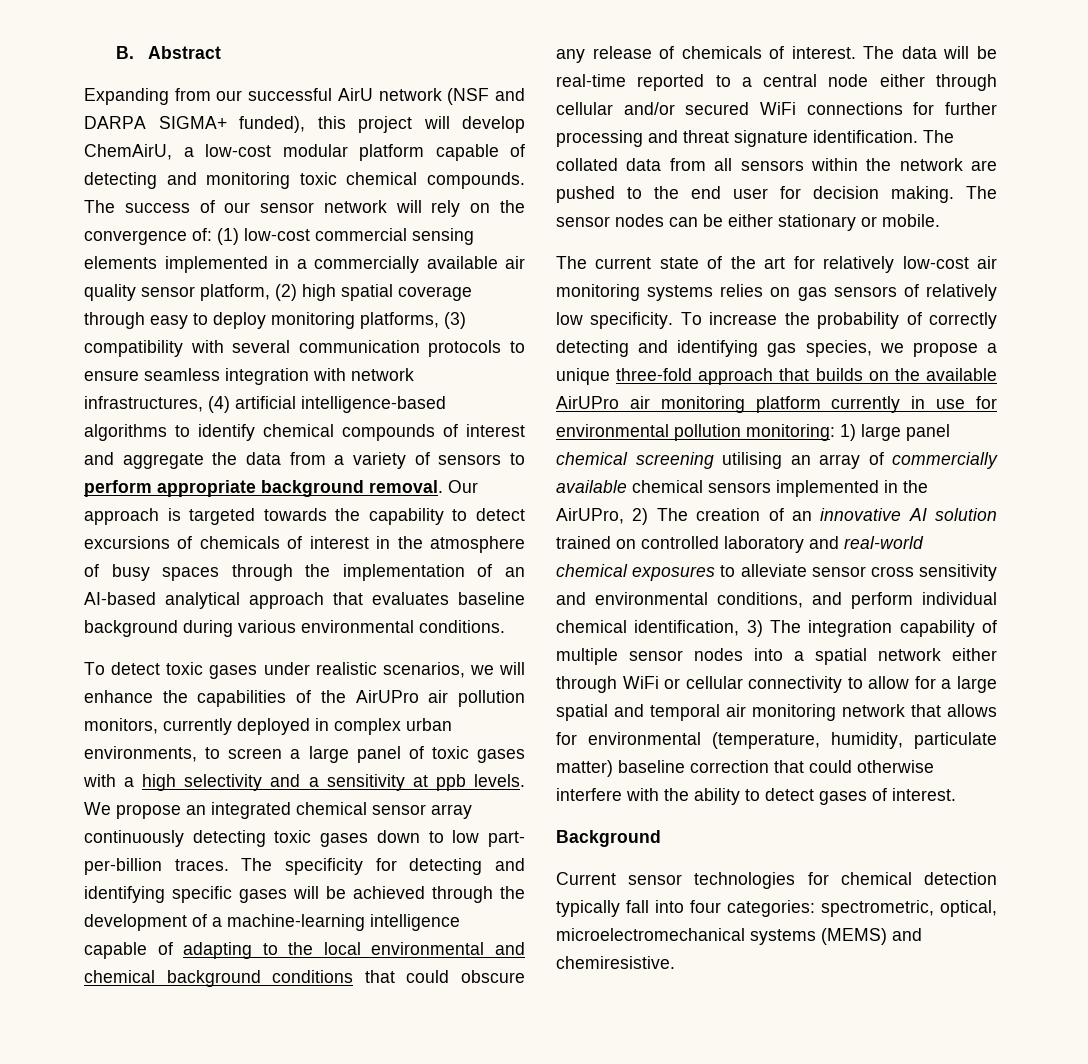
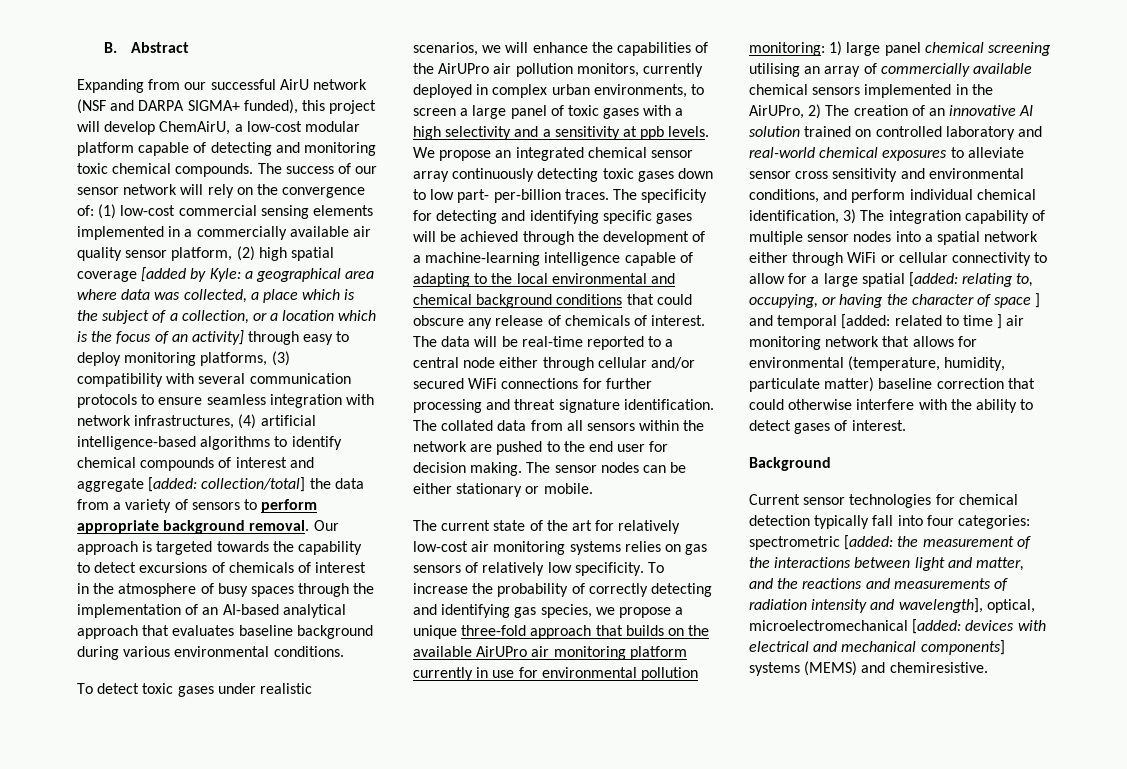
- (1) low-cost commercial sensing elements implemented in a commercially available air quality sensor platform, (2) high spatial coverage through easy to deploy monitoring platforms, (3) compatibility with several communication protocols to ensure seamless integration with network infrastructures, (4) artificial intelligence-based algorithms to identify chemical compounds of interest and aggregate the data from a variety of sensors to perform appropriate background removal.
+ (1) low-cost commercial sensing elements implemented in a commercially available air quality sensor platform, (2) high spatial coverage [added by Kyle: a geographical area where data was collected, a place which is the subject of a collection, or a location which is the focus of an activity] through easy to deploy monitoring platforms, (3) compatibility with several communication protocols to ensure seamless integration with network infrastructures, (4) artificial intelligence-based algorithms to identify chemical compounds of interest and aggregate [added: collection/total] the data from a variety of sensors to perform appropriate background removal.
- 1) large panel chemical screening utilising an array of commercially available chemical sensors implemented in the AirUPro, 2) The creation of an innovative AI solution trained on controlled laboratory and real-world chemical exposures to alleviate sensor cross sensitivity and environmental conditions, and perform individual chemical identification, 3) The integration capability of multiple sensor nodes into a spatial network either through WiFi or cellular connectivity to allow for a large spatial and temporal air monitoring network that allows for environmental (temperature, humidity, particulate matter) baseline correction that could otherwise interfere with the ability to detect gases of interest.
+ 1) large panel chemical screening utilising an array of commercially available chemical sensors implemented in the AirUPro, 2) The creation of an innovative AI solution trained on controlled laboratory and real-world chemical exposures to alleviate sensor cross sensitivity and environmental conditions, and perform individual chemical identification, 3) The integration capability of multiple sensor nodes into a spatial network either through WiFi or cellular connectivity to allow for a large spatial [added: relating to, occupying, or having the character of space ] and temporal [added: related to time ] air monitoring network that allows for environmental (temperature, humidity, particulate matter) baseline correction that could otherwise interfere with the ability to detect gases of interest.
- Current sensor technologies for chemical detection typically fall into four categories: spectrometric, optical, microelectromechanical systems (MEMS) and chemiresistive.
+ Current sensor technologies for chemical detection typically fall into four categories: spectrometric [added: the measurement of the interactions between light and matter, and the reactions and measurements of radiation intensity and wavelength], optical, microelectromechanical [added: devices with electrical and mechanical components] systems (MEMS) and chemiresistive.

